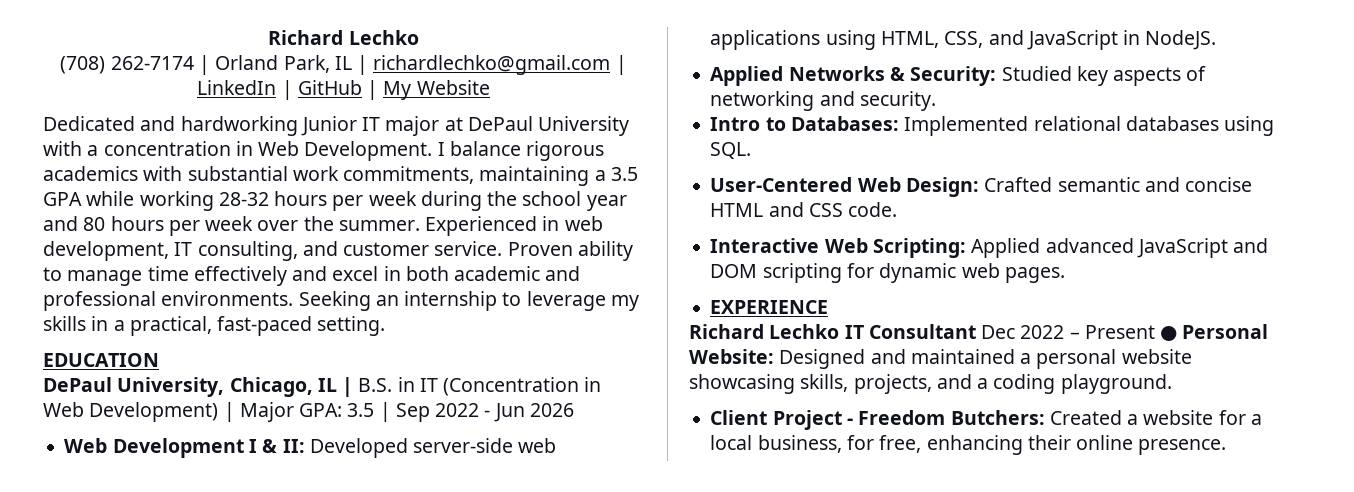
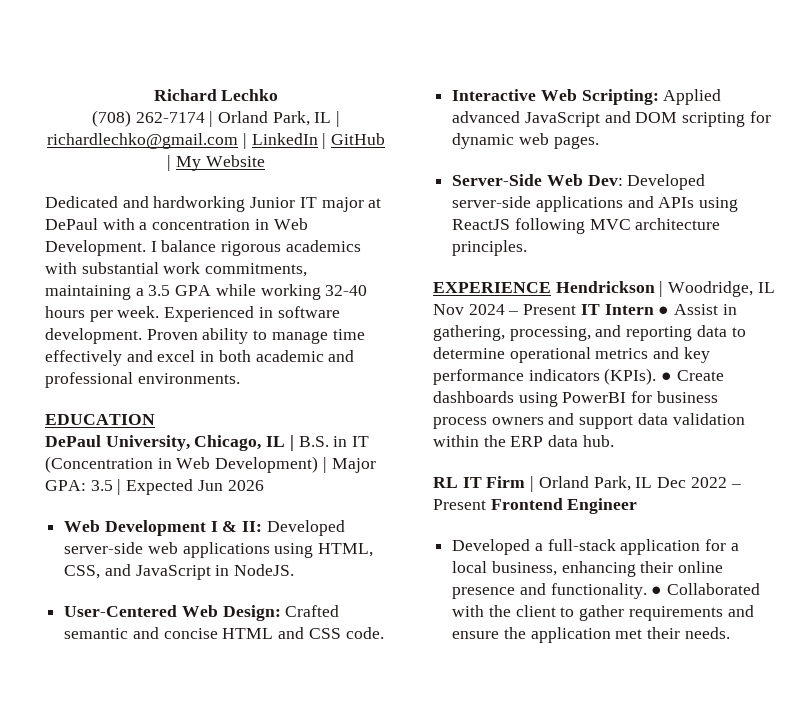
- Dedicated and hardworking Junior IT major at DePaul University with a concentration in Web Development.
+ Dedicated and hardworking Junior IT major at DePaul with a concentration in Web Development.
- I balance rigorous academics with substantial work commitments, maintaining a 3.5 GPA while working 28-32 hours per week during the school year and 80 hours per week over the summer. Experienced in web development, IT consulting, and customer service.
+ I balance rigorous academics with substantial work commitments, maintaining a 3.5 GPA while working 32-40 hours per week. Experienced in software development.
- Seeking an internship to leverage my skills in a practical, fast-paced setting.
- DePaul University, Chicago, IL | B.S. in IT (Concentration in Web Development) | Major GPA: 3.5 | Sep 2022 - Jun 2026
+ DePaul University, Chicago, IL | B.S. in IT (Concentration in Web Development) | Major GPA: 3.5 | Expected Jun 2026
- Applied Networks & Security: Studied key aspects of networking and security.
- Intro to Databases: Implemented relational databases using SQL.
- EXPERIENCE
- Richard Lechko IT Consultant Dec 2022 – Present ● Personal Website: Designed and maintained a personal website showcasing skills, projects, and a coding playground.
- Client Project - Freedom Butchers: Created a website for a local business, for free, enhancing their online presence.
+ Server-Side Web Dev: Developed server-side applications and APIs using ReactJS following MVC architecture principles.
+ EXPERIENCE Hendrickson | Woodridge, IL Nov 2024 – Present IT Intern ● Assist in gathering, processing, and reporting data to determine operational metrics and key performance indicators (KPIs). ● Create dashboards using PowerBI for business process owners and support data validation within the ERP data hub.
+ RL IT Firm | Orland Park, IL Dec 2022 – Present Frontend Engineer
+ Developed a full-stack application for a local business, enhancing their online presence and functionality. ● Collaborated with the client to gather requirements and ensure the application met their needs.

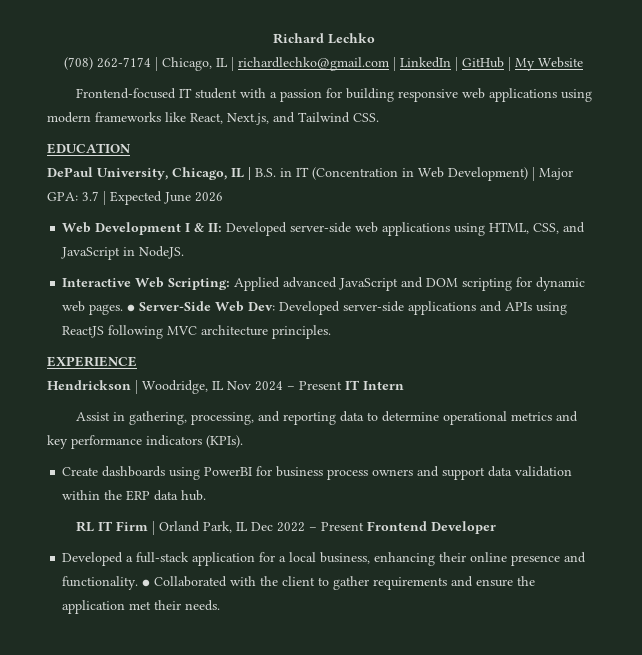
- (708) 262-7174 | Orland Park, IL | richardlechko@gmail.com | LinkedIn | GitHub | My Website
+ (708) 262-7174 | Chicago, IL | richardlechko@gmail.com | LinkedIn | GitHub | My Website
- Dedicated and hardworking Junior IT major at DePaul with a concentration in Web Development. I balance rigorous academics with substantial work commitments, maintaining a 3.5 GPA while working 32-40 hours per week. Experienced in software development. Proven ability to manage time effectively and excel in both academic and professional environments.
+ Frontend-focused IT student with a passion for building responsive web applications using modern frameworks like React, Next.js, and Tailwind CSS.
- DePaul University, Chicago, IL | B.S. in IT (Concentration in Web Development) | Major GPA: 3.5 | Expected Jun 2026
+ DePaul University, Chicago, IL | B.S. in IT (Concentration in Web Development) | Major GPA: 3.7 | Expected June 2026
- User-Centered Web Design: Crafted semantic and concise HTML and CSS code.
- Interactive Web Scripting: Applied advanced JavaScript and DOM scripting for dynamic web pages.
- Server-Side Web Dev: Developed server-side applications and APIs using ReactJS following MVC architecture principles.
+ Interactive Web Scripting: Applied advanced JavaScript and DOM scripting for dynamic web pages. ● Server-Side Web Dev: Developed server-side applications and APIs using ReactJS following MVC architecture principles.
- EXPERIENCE Hendrickson | Woodridge, IL Nov 2024 – Present IT Intern ● Assist in gathering, processing, and reporting data to determine operational metrics and key performance indicators (KPIs). ● Create dashboards using PowerBI for business process owners and support data validation within the ERP data hub.
+ EXPERIENCE
+ Hendrickson | Woodridge, IL Nov 2024 – Present IT Intern
+ Assist in gathering, processing, and reporting data to determine operational metrics and key performance indicators (KPIs).
+ Create dashboards using PowerBI for business process owners and support data validation within the ERP data hub.
- RL IT Firm | Orland Park, IL Dec 2022 – Present Frontend Engineer
+ RL IT Firm | Orland Park, IL Dec 2022 – Present Frontend Developer

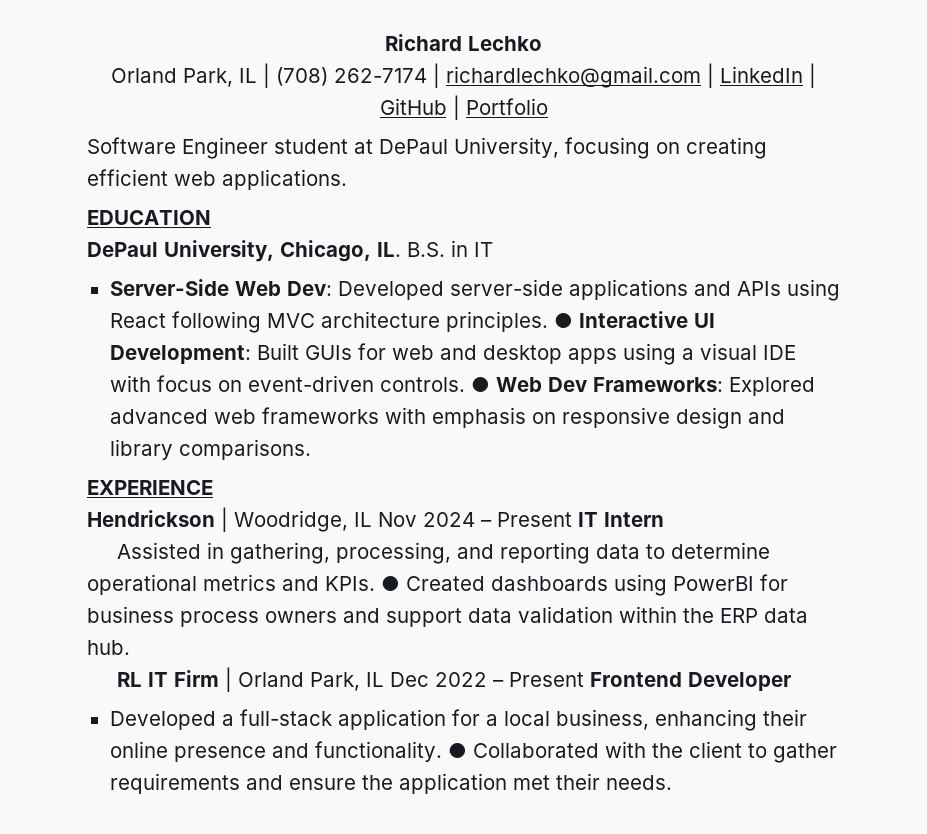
- (708) 262-7174 | Chicago, IL | richardlechko@gmail.com | LinkedIn | GitHub | My Website
- Frontend-focused IT student with a passion for building responsive web applications using modern frameworks like React, Next.js, and Tailwind CSS.
+ Orland Park, IL | (708) 262-7174 | richardlechko@gmail.com | LinkedIn | GitHub | Portfolio
+ Software Engineer student at DePaul University, focusing on creating efficient web applications.
- DePaul University, Chicago, IL | B.S. in IT (Concentration in Web Development) | Major GPA: 3.7 | Expected June 2026
- Web Development I & II: Developed server-side web applications using HTML, CSS, and JavaScript in NodeJS.
- Interactive Web Scripting: Applied advanced JavaScript and DOM scripting for dynamic web pages. ● Server-Side Web Dev: Developed server-side applications and APIs using ReactJS following MVC architecture principles.
+ DePaul University, Chicago, IL. B.S. in IT
+ Server-Side Web Dev: Developed server-side applications and APIs using React following MVC architecture principles. ● Interactive UI Development: Built GUIs for web and desktop apps using a visual IDE with focus on event-driven controls. ● Web Dev Frameworks: Explored advanced web frameworks with emphasis on responsive design and library comparisons.
- Assist in gathering, processing, and reporting data to determine operational metrics and key performance indicators (KPIs).
- Create dashboards using PowerBI for business process owners and support data validation within the ERP data hub.
+ Assisted in gathering, processing, and reporting data to determine operational metrics and KPIs. ● Created dashboards using PowerBI for business process owners and support data validation within the ERP data hub.

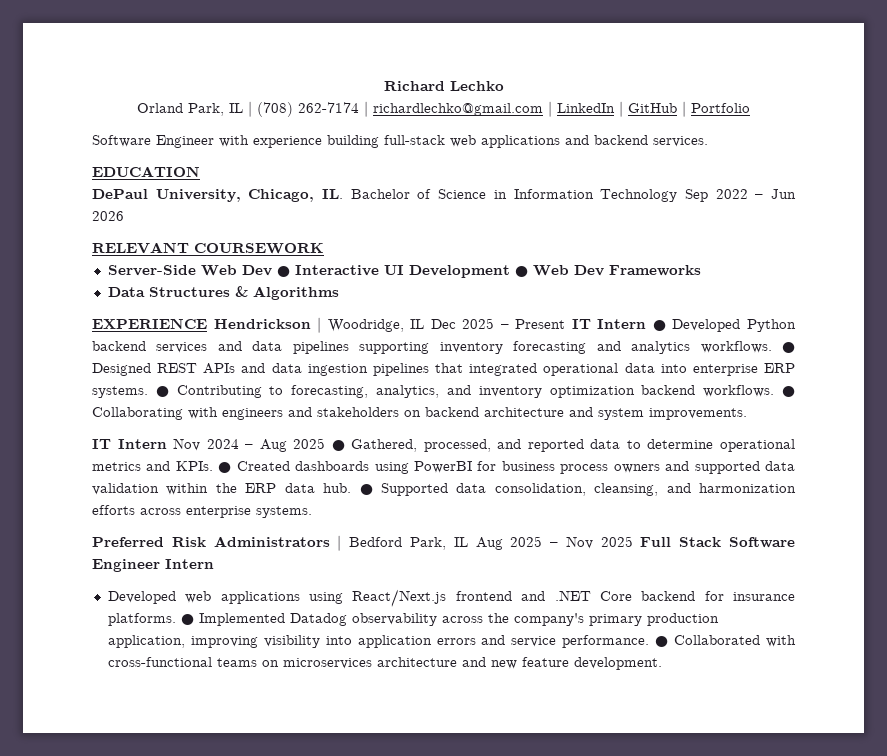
- Software Engineer student at DePaul University, focusing on creating efficient web applications.
+ Software Engineer with experience building full-stack web applications and backend services.
- DePaul University, Chicago, IL. B.S. in IT
- Server-Side Web Dev: Developed server-side applications and APIs using React following MVC architecture principles. ● Interactive UI Development: Built GUIs for web and desktop apps using a visual IDE with focus on event-driven controls. ● Web Dev Frameworks: Explored advanced web frameworks with emphasis on responsive design and library comparisons.
+ DePaul University, Chicago, IL. Bachelor of Science in Information Technology Sep 2022 – Jun 2026
+ RELEVANT COURSEWORK
+ Server-Side Web Dev ● Interactive UI Development ● Web Dev Frameworks
+ Data Structures & Algorithms
- EXPERIENCE
- Hendrickson | Woodridge, IL Nov 2024 – Present IT Intern
- Assisted in gathering, processing, and reporting data to determine operational metrics and KPIs.
+ EXPERIENCE Hendrickson | Woodridge, IL Dec 2025 – Present IT Intern ● Developed Python backend services and data pipelines supporting inventory forecasting and analytics workflows. ● Designed REST APIs and data ingestion pipelines that integrated operational data into enterprise ERP systems. ● Contributing to forecasting, analytics, and inventory optimization backend workflows. ● Collaborating with engineers and stakeholders on backend architecture and system improvements.
+ IT Intern Nov 2024 – Aug 2025 ● Gathered, processed, and reported data to determine operational metrics and KPIs.
- ● Created dashboards using PowerBI for business process owners and support data validation within the ERP data hub.
- RL IT Firm | Orland Park, IL Dec 2022 – Present Frontend Developer
- Developed a full-stack application for a local business, enhancing their online presence and functionality. ● Collaborated with the client to gather requirements and ensure the application met their needs.
+ ● Created dashboards using PowerBI for business process owners and supported data validation within the ERP data hub. ● Supported data consolidation, cleansing, and harmonization efforts across enterprise systems.
+ Preferred Risk Administrators | Bedford Park, IL Aug 2025 – Nov 2025 Full Stack Software Engineer Intern
+ Developed web applications using React/Next.js frontend and .NET Core backend for insurance platforms. ● Implemented Datadog observability across the company's primary production application, improving visibility into application errors and service performance. ● Collaborated with cross-functional teams on microservices architecture and new feature development.

